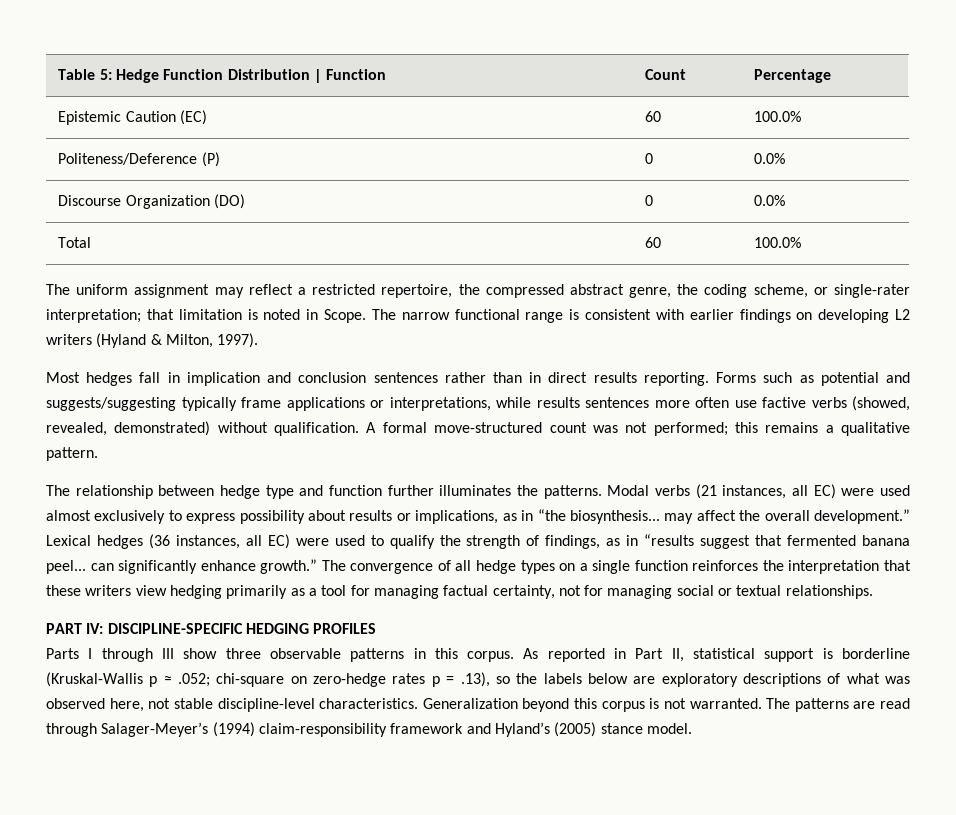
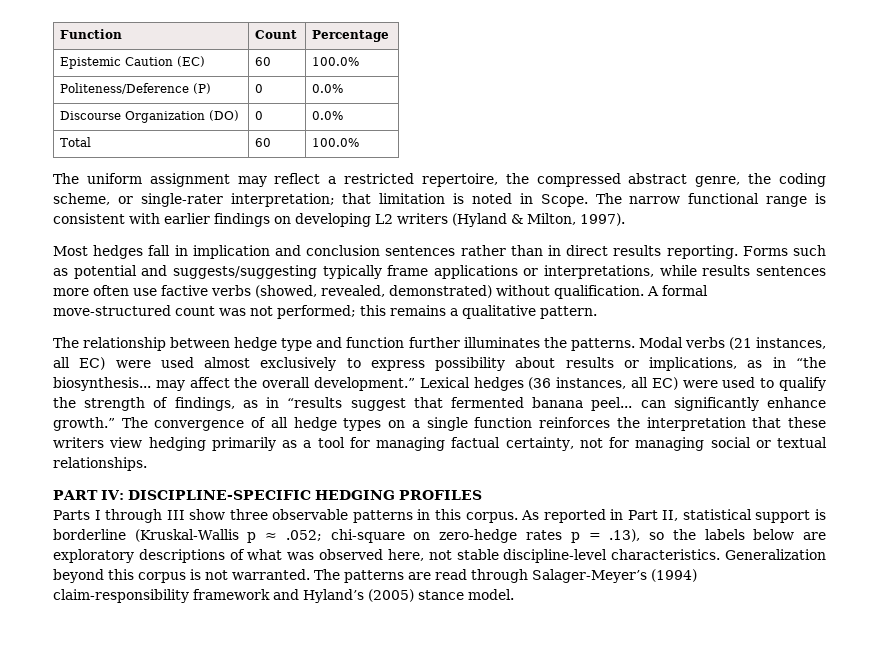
- Table 5: Hedge Function Distribution | Function | Count | Percentage
+ Function | Count | Percentage

